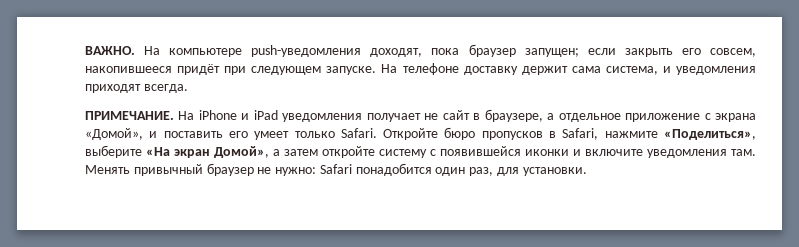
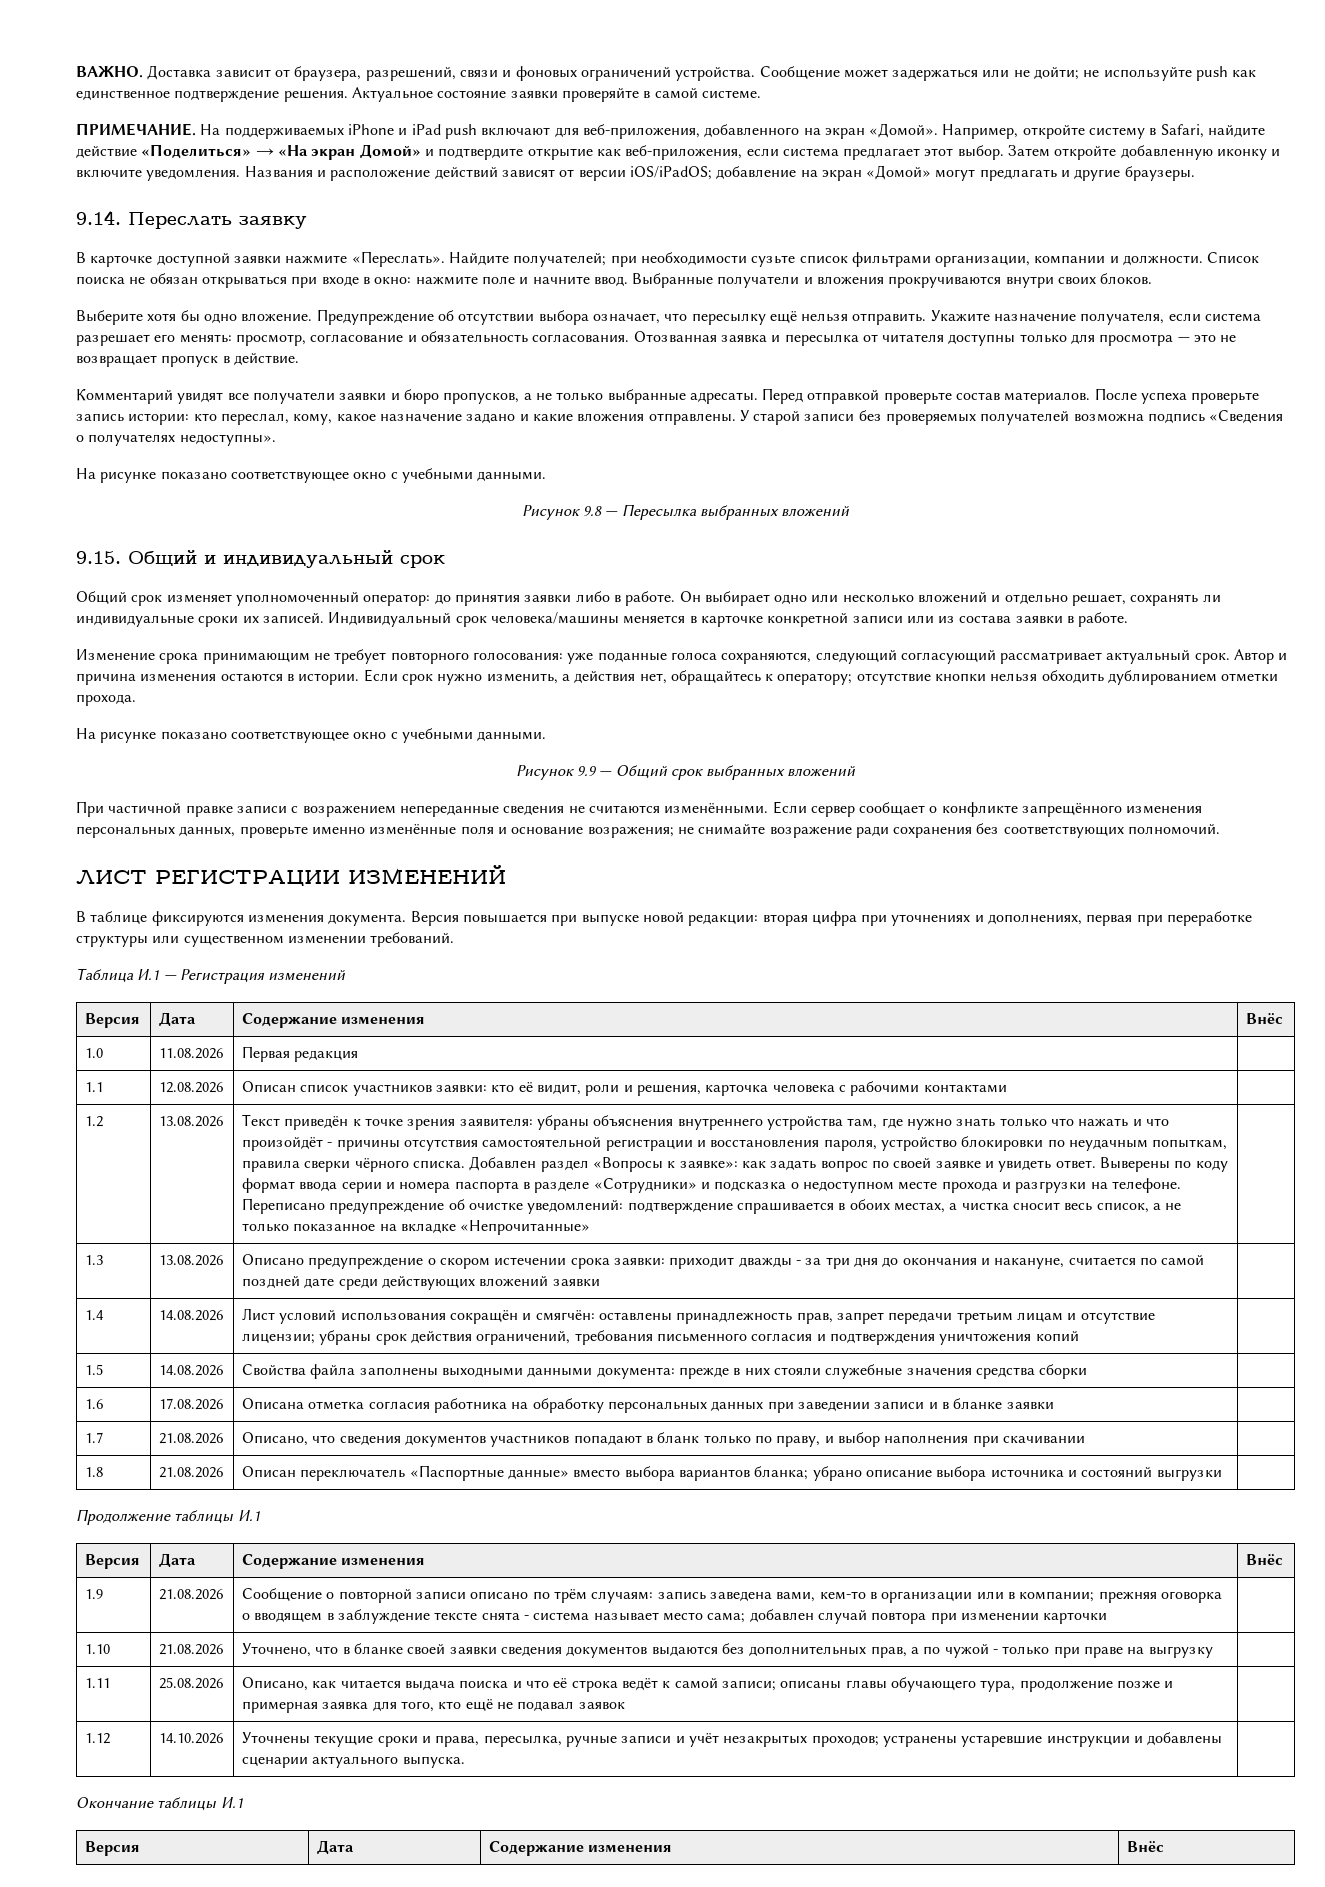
- На компьютере push-уведомления доходят, пока браузер запущен; если закрыть его совсем, накопившееся придёт при следующем запуске. На телефоне доставку держит сама система, и уведомления приходят всегда.
+ Доставка зависит от браузера, разрешений, связи и фоновых ограничений устройства. Сообщение может задержаться или не дойти; не используйте push как единственное подтверждение решения. Актуальное состояние заявки проверяйте в самой системе.
- На iPhone и iPad уведомления получает не сайт в браузере, а отдельное приложение с экрана «Домой», и поставить его умеет только Safari. Откройте бюро пропусков в Safari, нажмите «Поделиться», выберите «На экран Домой», а затем откройте систему с появившейся иконки и включите уведомления там. Менять привычный браузер не нужно: Safari понадобится один раз, для установки.
+ На поддерживаемых iPhone и iPad push включают для веб-приложения, добавленного на экран «Домой». Например, откройте систему в Safari, найдите действие «Поделиться» → «На экран Домой» и подтвердите открытие как веб-приложения, если система предлагает этот выбор. Затем откройте добавленную иконку и включите уведомления. Названия и расположение действий зависят от версии iOS/iPadOS; добавление на экран «Домой» могут предлагать и другие браузеры.
+ 9.14. Переслать заявку
+ В карточке доступной заявки нажмите «Переслать». Найдите получателей; при необходимости сузьте список фильтрами организации, компании и должности. Список поиска не обязан открываться при входе в окно: нажмите поле и начните ввод. Выбранные получатели и вложения прокручиваются внутри своих блоков.
+ Выберите хотя бы одно вложение. Предупреждение об отсутствии выбора означает, что пересылку ещё нельзя отправить. Укажите назначение получателя, если система разрешает его менять: просмотр, согласование и обязательность согласования. Отозванная заявка и пересылка от читателя доступны только для просмотра — это не возвращает пропуск в действие.
+ Комментарий увидят все получатели заявки и бюро пропусков, а не только выбранные адресаты. Перед отправкой проверьте состав материалов. После успеха проверьте запись истории: кто переслал, кому, какое назначение задано и какие вложения отправлены. У старой записи без проверяемых получателей возможна подпись «Сведения о получателях недоступны».
+ На рисунке показано соответствующее окно с учебными данными.
+ Рисунок 9.8 — Пересылка выбранных вложений
+ 9.15. Общий и индивидуальный срок
+ Общий срок изменяет уполномоченный оператор: до принятия заявки либо в работе. Он выбирает одно или несколько вложений и отдельно решает, сохранять ли индивидуальные сроки их записей. Индивидуальный срок человека/машины меняется в карточке конкретной записи или из состава заявки в работе.
+ Изменение срока принимающим не требует повторного голосования: уже поданные голоса сохраняются, следующий согласующий рассматривает актуальный срок. Автор и причина изменения остаются в истории. Если срок нужно изменить, а действия нет, обращайтесь к оператору; отсутствие кнопки нельзя обходить дублированием отметки прохода.
+ На рисунке показано соответствующее окно с учебными данными.
+ Рисунок 9.9 — Общий срок выбранных вложений
+ При частичной правке записи с возражением непереданные сведения не считаются изменёнными. Если сервер сообщает о конфликте запрещённого изменения персональных данных, проверьте именно изменённые поля и основание возражения; не снимайте возражение ради сохранения без соответствующих полномочий.
+ ЛИСТ РЕГИСТРАЦИИ ИЗМЕНЕНИЙ
+ В таблице фиксируются изменения документа. Версия повышается при выпуске новой редакции: вторая цифра при уточнениях и дополнениях, первая при переработке структуры или существенном изменении требований.
+ Таблица И.1 — Регистрация изменений
+ Версия | Дата | Содержание изменения | Внёс
+ 1.0 | 11.08.2026 | Первая редакция |
+ 1.1 | 12.08.2026 | Описан список участников заявки: кто её видит, роли и решения, карточка человека с рабочими контактами |
+ 1.2 | 13.08.2026 | Текст приведён к точке зрения заявителя: убраны объяснения внутреннего устройства там, где нужно знать только что нажать и что произойдёт - причины отсутствия самостоятельной регистрации и восстановления пароля, устройство блокировки по неудачным попыткам, правила сверки чёрного списка. Добавлен раздел «Вопросы к заявке»: как задать вопрос по своей заявке и увидеть ответ. Выверены по коду формат ввода серии и номера паспорта в разделе «Сотрудники» и подсказка о недоступном месте прохода и разгрузки на телефоне. Переписано предупреждение об очистке уведомлений: подтверждение спрашивается в обоих местах, а чистка сносит весь список, а не только показанное на вкладке «Непрочитанные» |
+ 1.3 | 13.08.2026 | Описано предупреждение о скором истечении срока заявки: приходит дважды - за три дня до окончания и накануне, считается по самой поздней дате среди действующих вложений заявки |
+ 1.4 | 14.08.2026 | Лист условий использования сокращён и смягчён: оставлены принадлежность прав, запрет передачи третьим лицам и отсутствие лицензии; убраны срок действия ограничений, требования письменного согласия и подтверждения уничтожения копий |
+ 1.5 | 14.08.2026 | Свойства файла заполнены выходными данными документа: прежде в них стояли служебные значения средства сборки |
+ 1.6 | 17.08.2026 | Описана отметка согласия работника на обработку персональных данных при заведении записи и в бланке заявки |
+ 1.7 | 21.08.2026 | Описано, что сведения документов участников попадают в бланк только по праву, и выбор наполнения при скачивании |
+ 1.8 | 21.08.2026 | Описан переключатель «Паспортные данные» вместо выбора вариантов бланка; убрано описание выбора источника и состояний выгрузки |
+ Продолжение таблицы И.1
+ Версия | Дата | Содержание изменения | Внёс
+ 1.9 | 21.08.2026 | Сообщение о повторной записи описано по трём случаям: запись заведена вами, кем-то в организации или в компании; прежняя оговорка о вводящем в заблуждение тексте снята - система называет место сама; добавлен случай повтора при изменении карточки |
+ 1.10 | 21.08.2026 | Уточнено, что в бланке своей заявки сведения документов выдаются без дополнительных прав, а по чужой - только при праве на выгрузку |
+ 1.11 | 25.08.2026 | Описано, как читается выдача поиска и что её строка ведёт к самой записи; описаны главы обучающего тура, продолжение позже и примерная заявка для того, кто ещё не подавал заявок |
+ 1.12 | 14.10.2026 | Уточнены текущие сроки и права, пересылка, ручные записи и учёт незакрытых проходов; устранены устаревшие инструкции и добавлены сценарии актуального выпуска. |
+ Окончание таблицы И.1
+ Версия | Дата | Содержание изменения | Внёс

